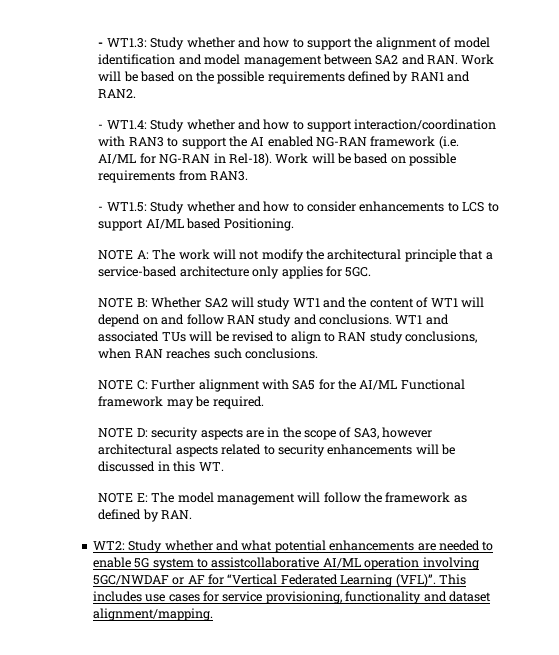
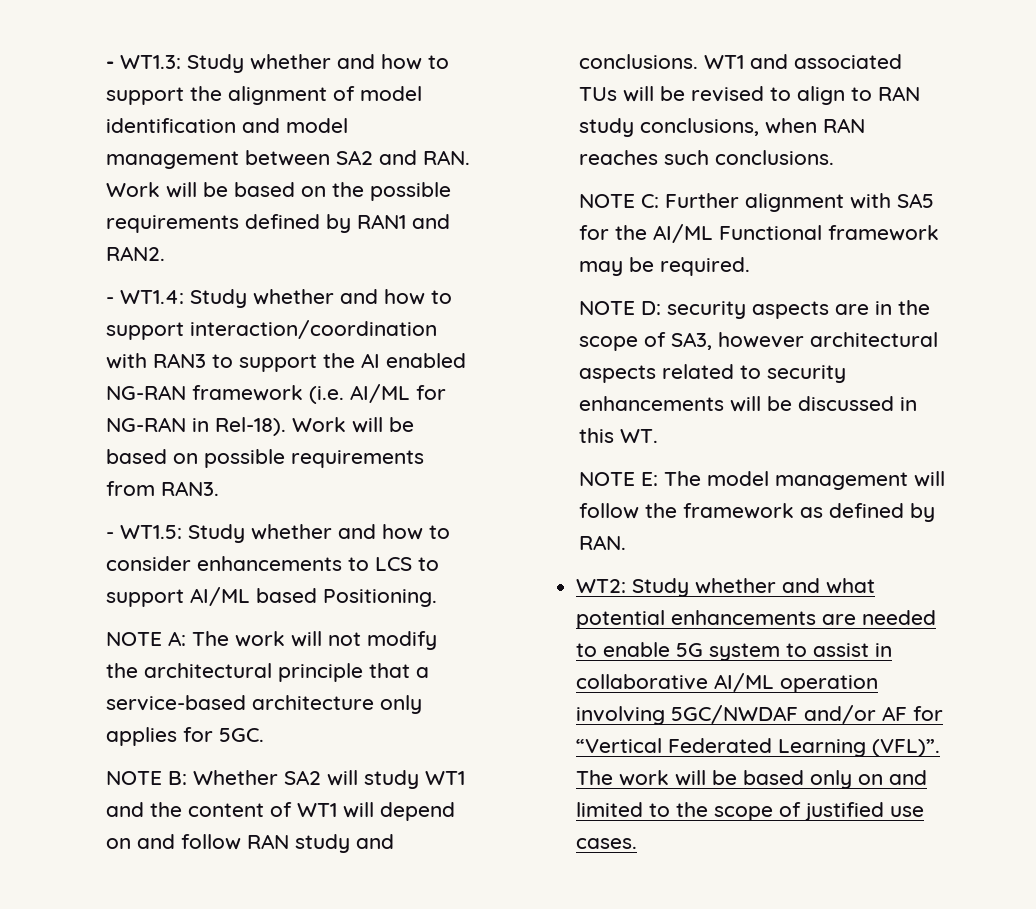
- WT2: Study whether and what potential enhancements are needed to enable 5G system to assistcollaborative AI/ML operation involving 5GC/NWDAF or AF for “Vertical Federated Learning (VFL)”.
+ WT2: Study whether and what potential enhancements are needed to enable 5G system to assist in collaborative AI/ML operation involving 5GC/NWDAF and/or AF for “Vertical Federated Learning (VFL)”.
- This includes use cases for service provisioning, functionality and dataset alignment/mapping.
+ The work will be based only on and limited to the scope of justified use cases.

